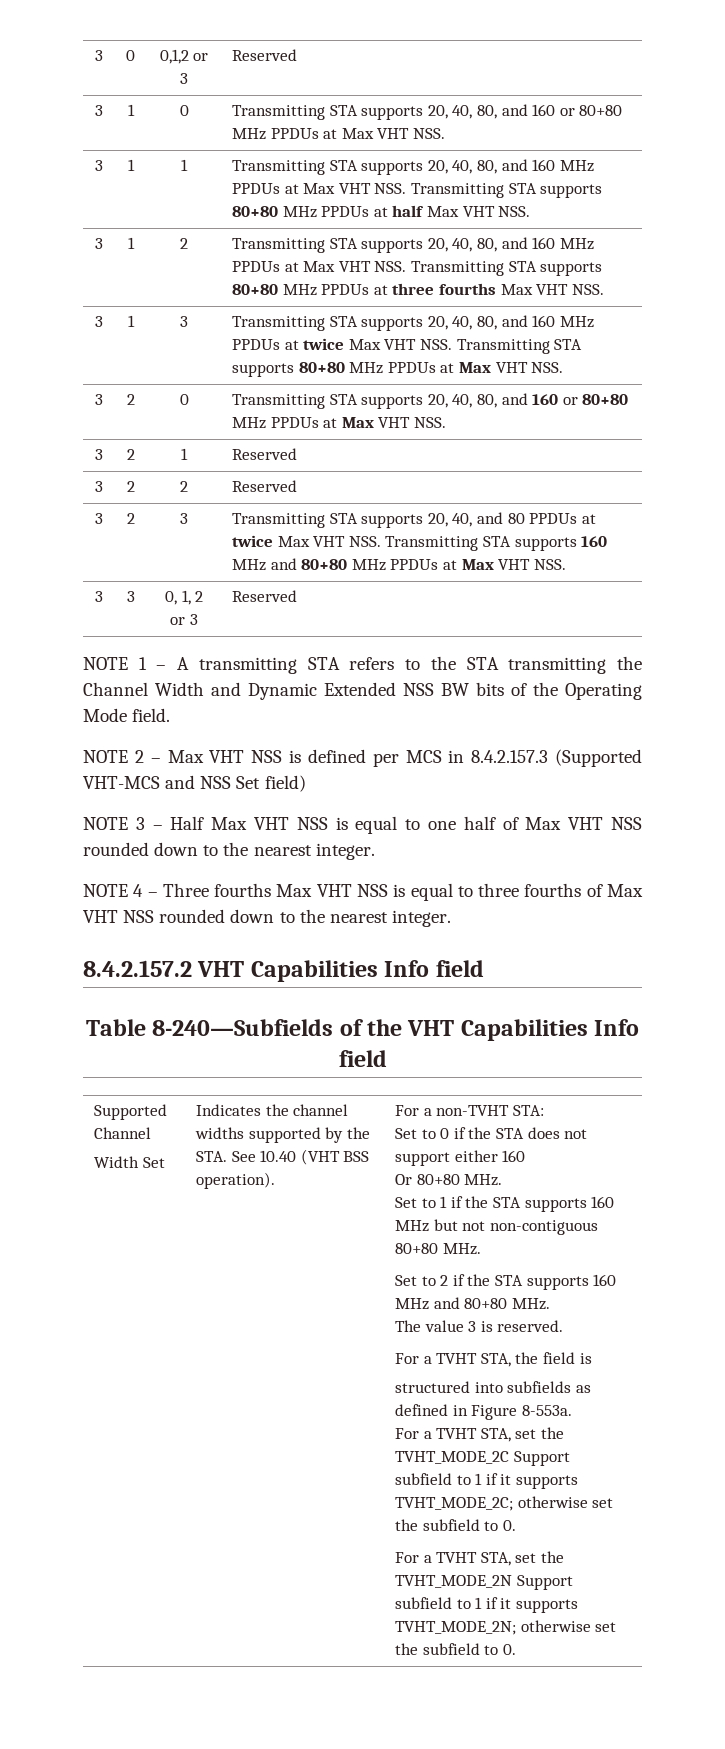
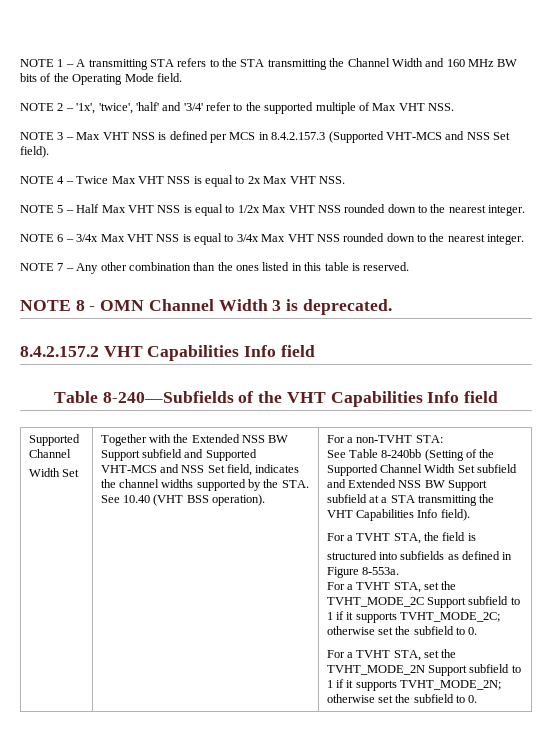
- 3 | 0 | 0,1,2 or 3 | Reserved
- 3 | 1 | 0 | Transmitting STA supports 20, 40, 80, and 160 or 80+80 MHz PPDUs at Max VHT NSS.
- 3 | 1 | 1 | Transmitting STA supports 20, 40, 80, and 160 MHz PPDUs at Max VHT NSS. Transmitting STA supports 80+80 MHz PPDUs at half Max VHT NSS.
- 3 | 1 | 2 | Transmitting STA supports 20, 40, 80, and 160 MHz PPDUs at Max VHT NSS. Transmitting STA supports 80+80 MHz PPDUs at three fourths Max VHT NSS.
- 3 | 1 | 3 | Transmitting STA supports 20, 40, 80, and 160 MHz PPDUs at twice Max VHT NSS. Transmitting STA supports 80+80 MHz PPDUs at Max VHT NSS.
- 3 | 2 | 0 | Transmitting STA supports 20, 40, 80, and 160 or 80+80 MHz PPDUs at Max VHT NSS.
- 3 | 2 | 1 | Reserved
- 3 | 2 | 2 | Reserved
- 3 | 2 | 3 | Transmitting STA supports 20, 40, and 80 PPDUs at twice Max VHT NSS. Transmitting STA supports 160 MHz and 80+80 MHz PPDUs at Max VHT NSS.
- 3 | 3 | 0, 1, 2 or 3 | Reserved
- NOTE 1 – A transmitting STA refers to the STA transmitting the Channel Width and Dynamic Extended NSS BW bits of the Operating Mode field.
+ NOTE 1 – A transmitting STA refers to the STA transmitting the Channel Width and 160 MHz BW bits of the Operating Mode field.
- NOTE 2 – Max VHT NSS is defined per MCS in 8.4.2.157.3 (Supported VHT-MCS and NSS Set field)
- NOTE 3 – Half Max VHT NSS is equal to one half of Max VHT NSS rounded down to the nearest integer.
+ NOTE 2 – '1x', 'twice', 'half' and '3/4' refer to the supported multiple of Max VHT NSS.
+ NOTE 3 – Max VHT NSS is defined per MCS in 8.4.2.157.3 (Supported VHT-MCS and NSS Set field).
+ NOTE 4 – Twice Max VHT NSS is equal to 2x Max VHT NSS.
+ NOTE 5 – Half Max VHT NSS is equal to 1/2x Max VHT NSS rounded down to the nearest integer.
- NOTE 4 – Three fourths Max VHT NSS is equal to three fourths of Max VHT NSS rounded down to the nearest integer.
+ NOTE 6 – 3/4x Max VHT NSS is equal to 3/4x Max VHT NSS rounded down to the nearest integer.
+ NOTE 7 – Any other combination than the ones listed in this table is reserved.
+ NOTE 8 - OMN Channel Width 3 is deprecated.
- Indicates the channel widths supported by the STA. See 10.40 (VHT BSS operation).
+ Together with the Extended NSS BW Support subfield and Supported VHT-MCS and NSS Set field, indicates the channel widths supported by the STA. See 10.40 (VHT BSS operation).
- Set to 0 if the STA does not support either 160
- Or 80+80 MHz.
- Set to 1 if the STA supports 160 MHz but not non-contiguous 80+80 MHz.
- Set to 2 if the STA supports 160 MHz and 80+80 MHz.
- The value 3 is reserved.
+ See Table 8-240bb (Setting of the Supported Channel Width Set subfield and Extended NSS BW Support subfield at a STA transmitting the VHT Capabilities Info field).

